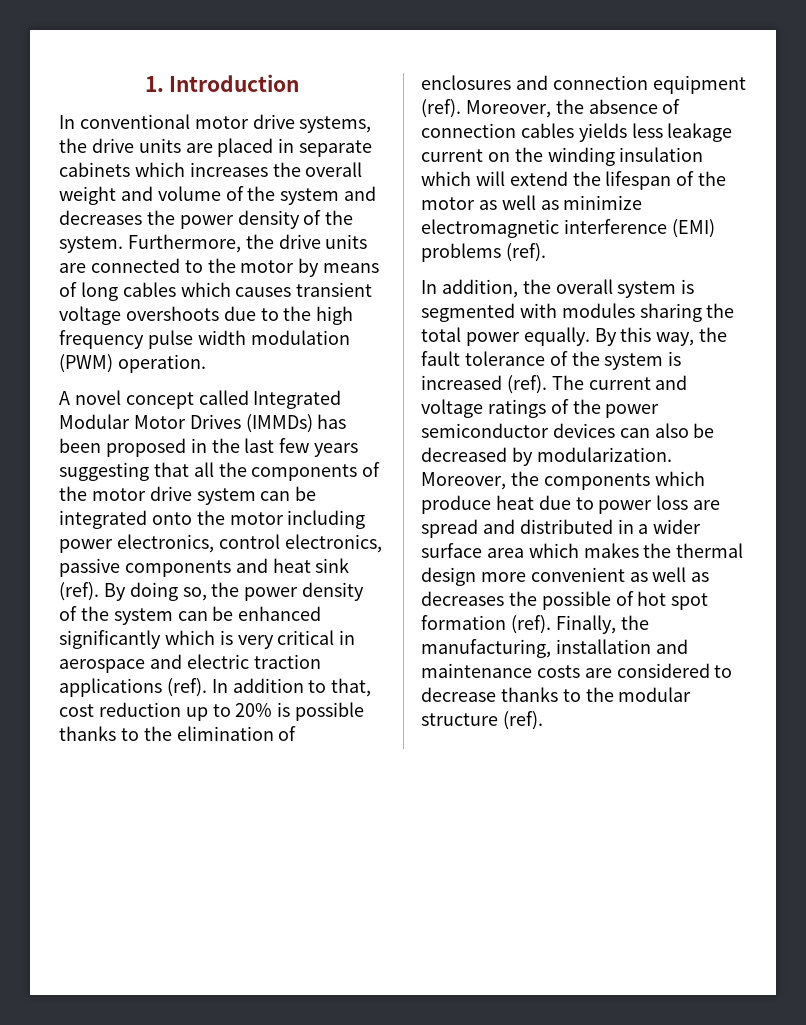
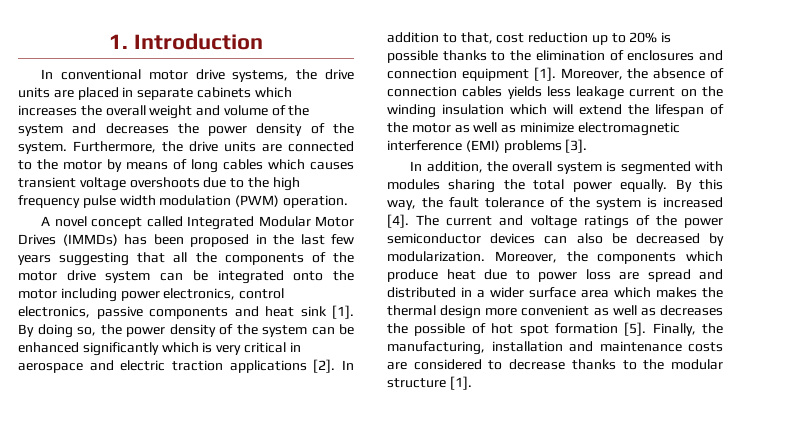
- A novel concept called Integrated Modular Motor Drives (IMMDs) has been proposed in the last few years suggesting that all the components of the motor drive system can be integrated onto the motor including power electronics, control electronics, passive components and heat sink (ref).
+ A novel concept called Integrated Modular Motor Drives (IMMDs) has been proposed in the last few years suggesting that all the components of the motor drive system can be integrated onto the motor including power electronics, control electronics, passive components and heat sink [1].
- By doing so, the power density of the system can be enhanced significantly which is very critical in aerospace and electric traction applications (ref).
+ By doing so, the power density of the system can be enhanced significantly which is very critical in aerospace and electric traction applications [2].
- In addition to that, cost reduction up to 20% is possible thanks to the elimination of enclosures and connection equipment (ref).
+ In addition to that, cost reduction up to 20% is possible thanks to the elimination of enclosures and connection equipment [1].
- Moreover, the absence of connection cables yields less leakage current on the winding insulation which will extend the lifespan of the motor as well as minimize electromagnetic interference (EMI) problems (ref).
+ Moreover, the absence of connection cables yields less leakage current on the winding insulation which will extend the lifespan of the motor as well as minimize electromagnetic interference (EMI) problems [3].
- By this way, the fault tolerance of the system is increased (ref).
+ By this way, the fault tolerance of the system is increased [4].
- Moreover, the components which produce heat due to power loss are spread and distributed in a wider surface area which makes the thermal design more convenient as well as decreases the possible of hot spot formation (ref).
+ Moreover, the components which produce heat due to power loss are spread and distributed in a wider surface area which makes the thermal design more convenient as well as decreases the possible of hot spot formation [5].
- Finally, the manufacturing, installation and maintenance costs are considered to decrease thanks to the modular structure (ref).
+ Finally, the manufacturing, installation and maintenance costs are considered to decrease thanks to the modular structure [1].

